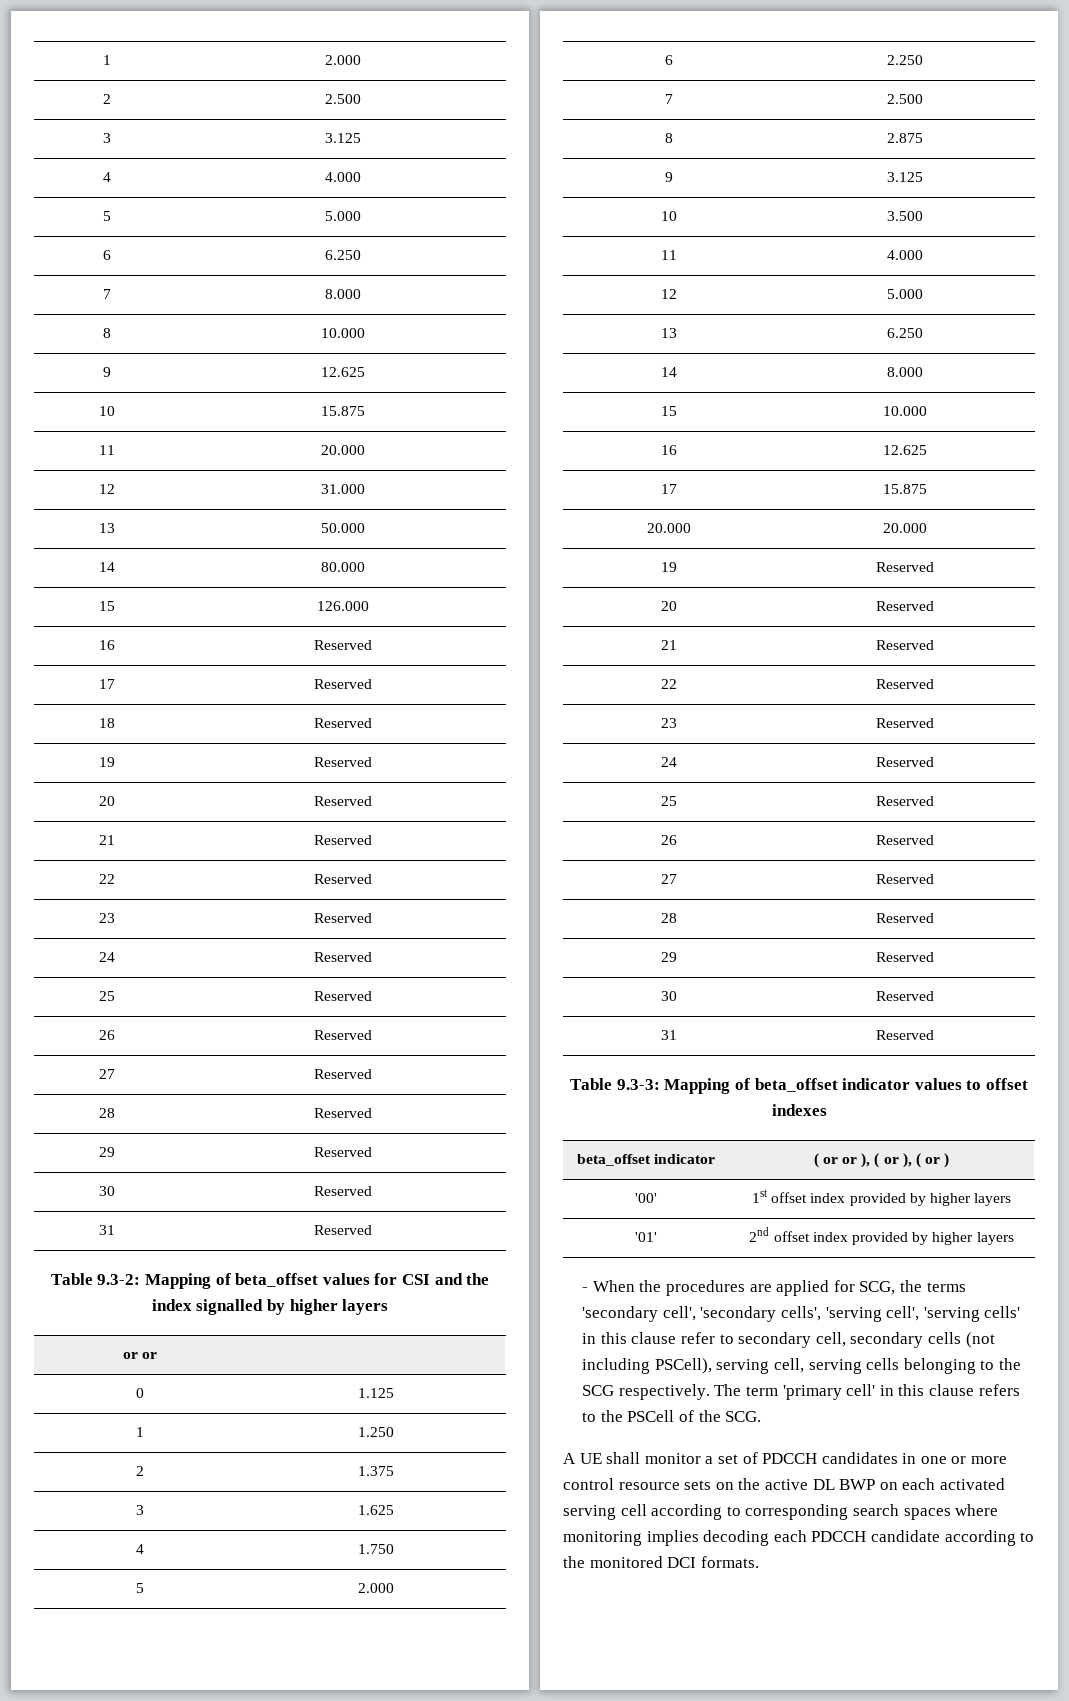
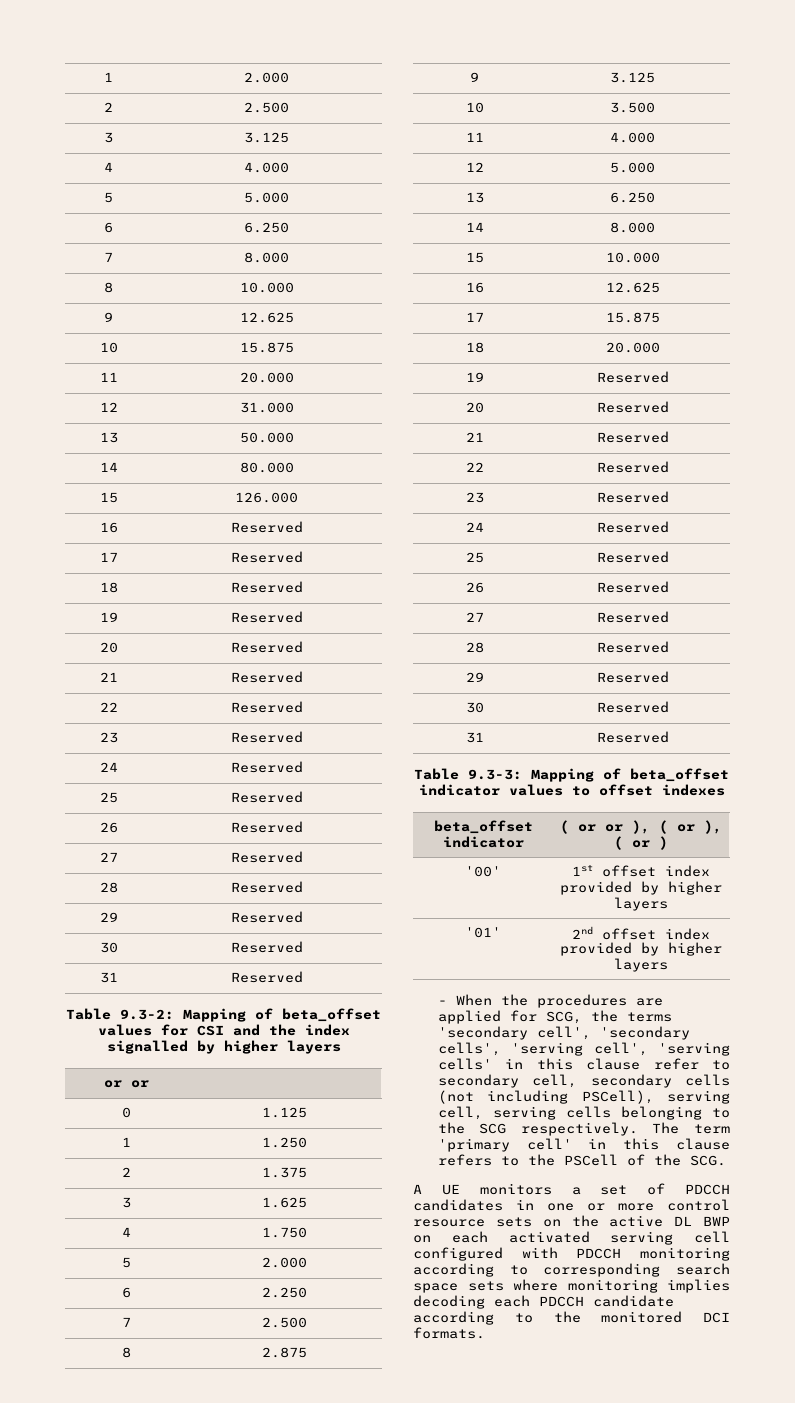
- 20.000 | 20.000
+ 18 | 20.000
- A UE shall monitor a set of PDCCH candidates in one or more control resource sets on the active DL BWP on each activated serving cell according to corresponding search spaces where monitoring implies decoding each PDCCH candidate according to the monitored DCI formats.
+ A UE monitors a set of PDCCH candidates in one or more control resource sets on the active DL BWP on each activated serving cell configured with PDCCH monitoring according to corresponding search space sets where monitoring implies decoding each PDCCH candidate according to the monitored DCI formats.

